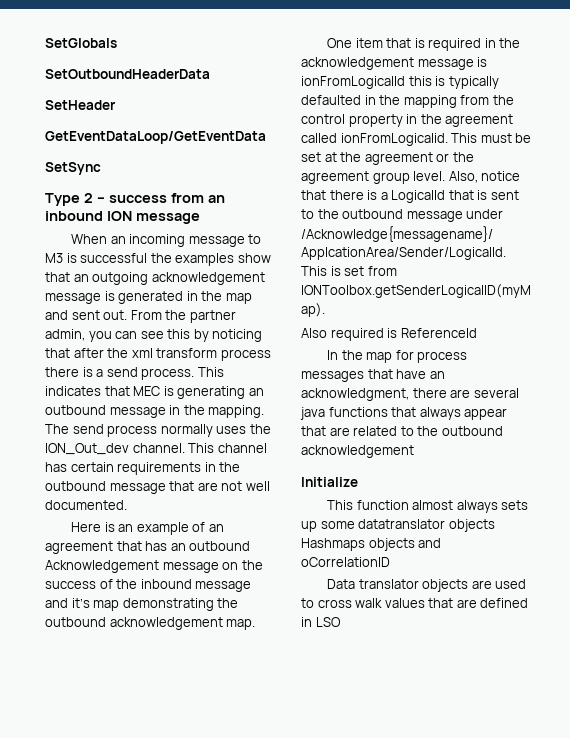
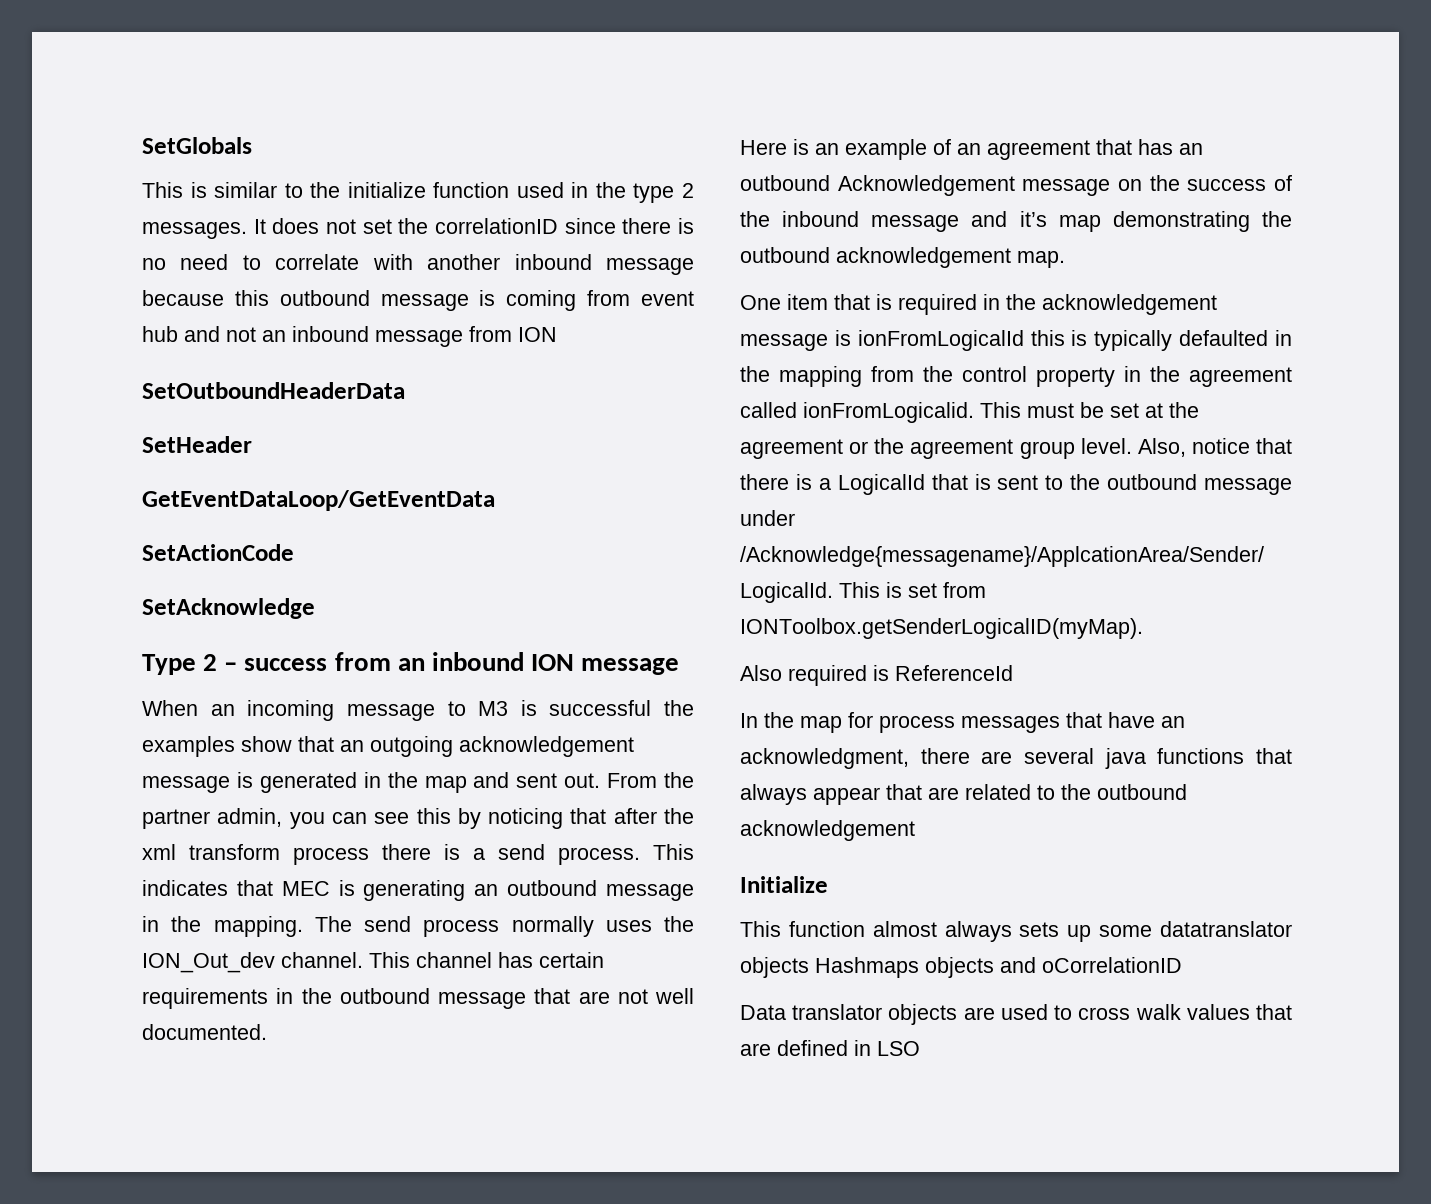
+ This is similar to the initialize function used in the type 2 messages. It does not set the correlationID since there is no need to correlate with another inbound message because this outbound message is coming from event hub and not an inbound message from ION
- SetSync
+ SetActionCode
+ SetAcknowledge

